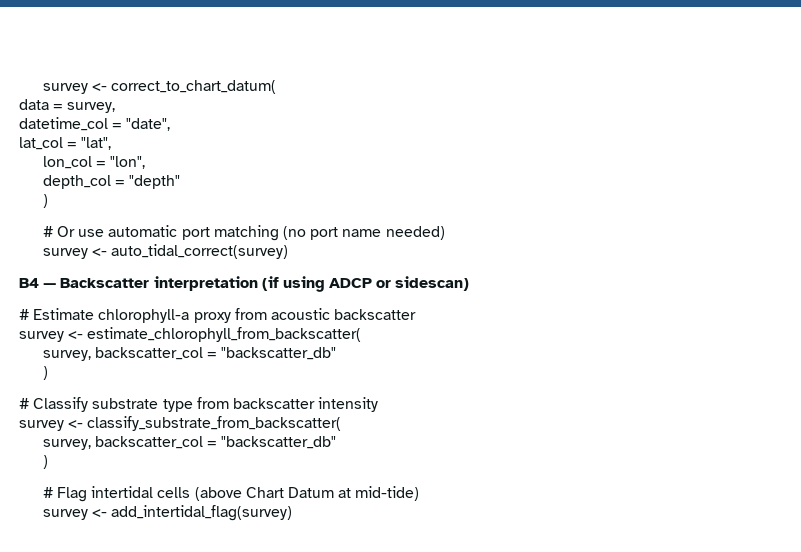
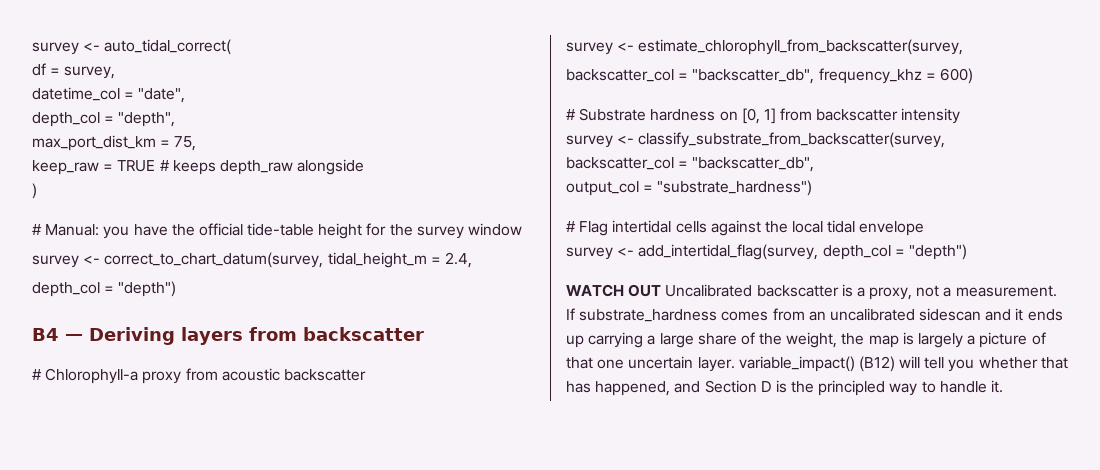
- survey <- correct_to_chart_datum(
- data = survey,
+ survey <- auto_tidal_correct(
+ df = survey,
- lat_col = "lat",
- lon_col = "lon",
- depth_col = "depth"
+ depth_col = "depth",
+ max_port_dist_km = 75,
+ keep_raw = TRUE # keeps depth_raw alongside
  )
- # Or use automatic port matching (no port name needed)
- survey <- auto_tidal_correct(survey)
- B4 — Backscatter interpretation (if using ADCP or sidescan)
- # Estimate chlorophyll-a proxy from acoustic backscatter
+ # Manual: you have the official tide-table height for the survey window
+ survey <- correct_to_chart_datum(survey, tidal_height_m = 2.4,
+ depth_col = "depth")
+ B4 — Deriving layers from backscatter
+ # Chlorophyll-a proxy from acoustic backscatter
- survey <- estimate_chlorophyll_from_backscatter(
- survey, backscatter_col = "backscatter_db"
- )
- # Classify substrate type from backscatter intensity
+ survey <- estimate_chlorophyll_from_backscatter(survey,
+ backscatter_col = "backscatter_db", frequency_khz = 600)
+ # Substrate hardness on [0, 1] from backscatter intensity
- survey <- classify_substrate_from_backscatter(
- survey, backscatter_col = "backscatter_db"
- )
- # Flag intertidal cells (above Chart Datum at mid-tide)
- survey <- add_intertidal_flag(survey)
+ survey <- classify_substrate_from_backscatter(survey,
+ backscatter_col = "backscatter_db",
+ output_col = "substrate_hardness")
+ # Flag intertidal cells against the local tidal envelope
+ survey <- add_intertidal_flag(survey, depth_col = "depth")
+ WATCH OUT Uncalibrated backscatter is a proxy, not a measurement. If substrate_hardness comes from an uncalibrated sidescan and it ends up carrying a large share of the weight, the map is largely a picture of that one uncertain layer. variable_impact() (B12) will tell you whether that has happened, and Section D is the principled way to handle it.

